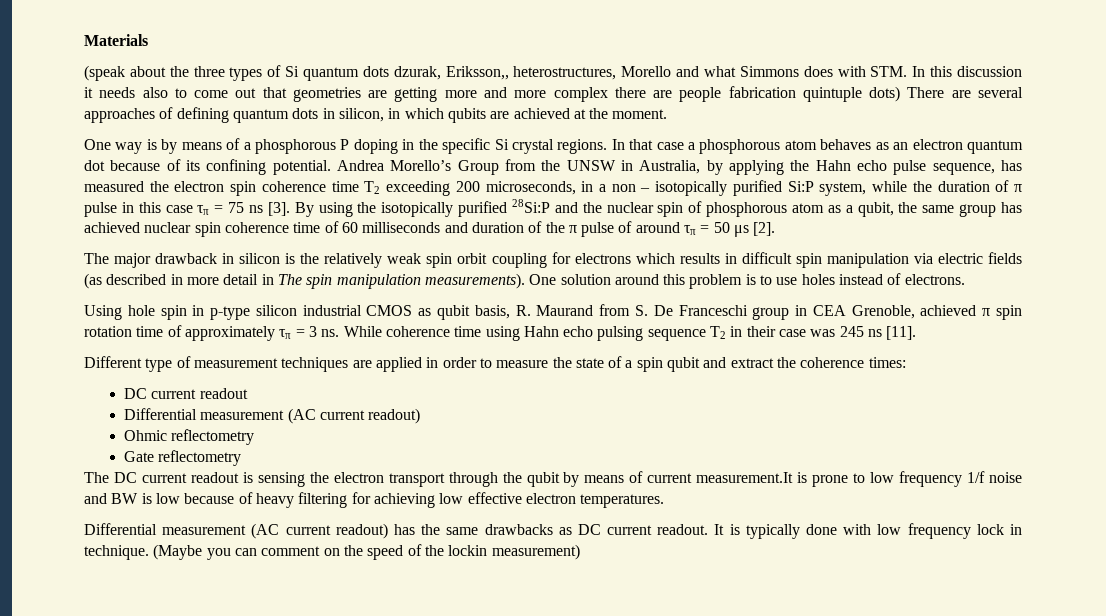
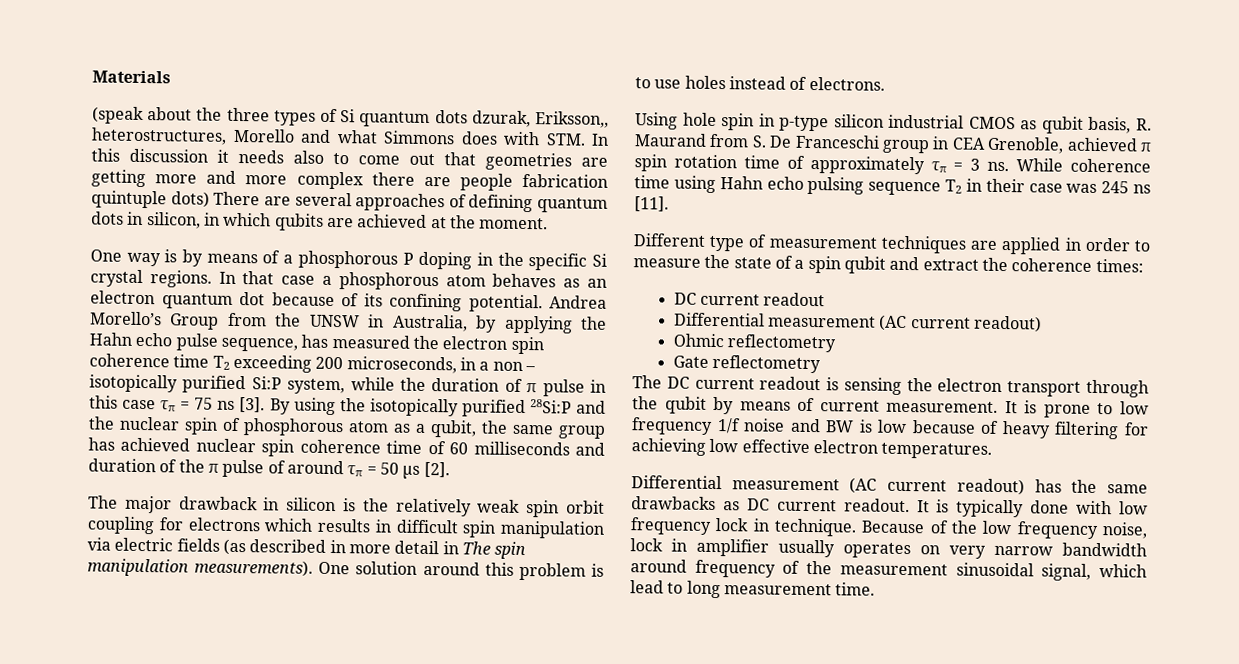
- The DC current readout is sensing the electron transport through the qubit by means of current measurement.It is prone to low frequency 1/f noise and BW is low because of heavy filtering for achieving low effective electron temperatures.
+ The DC current readout is sensing the electron transport through the qubit by means of current measurement. It is prone to low frequency 1/f noise and BW is low because of heavy filtering for achieving low effective electron temperatures.
- (Maybe you can comment on the speed of the lockin measurement)
+ Because of the low frequency noise, lock in amplifier usually operates on very narrow bandwidth around frequency of the measurement sinusoidal signal, which lead to long measurement time.

